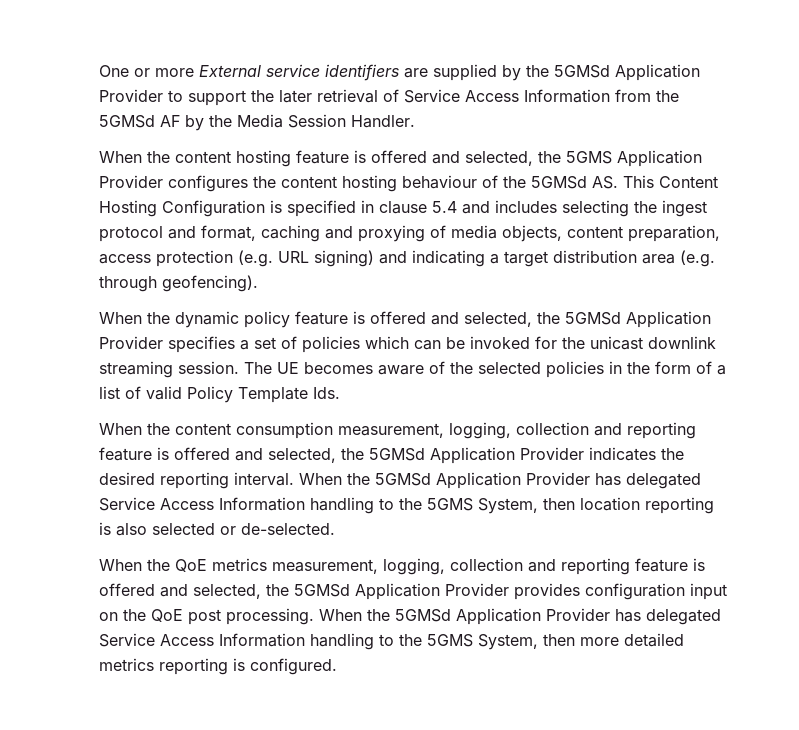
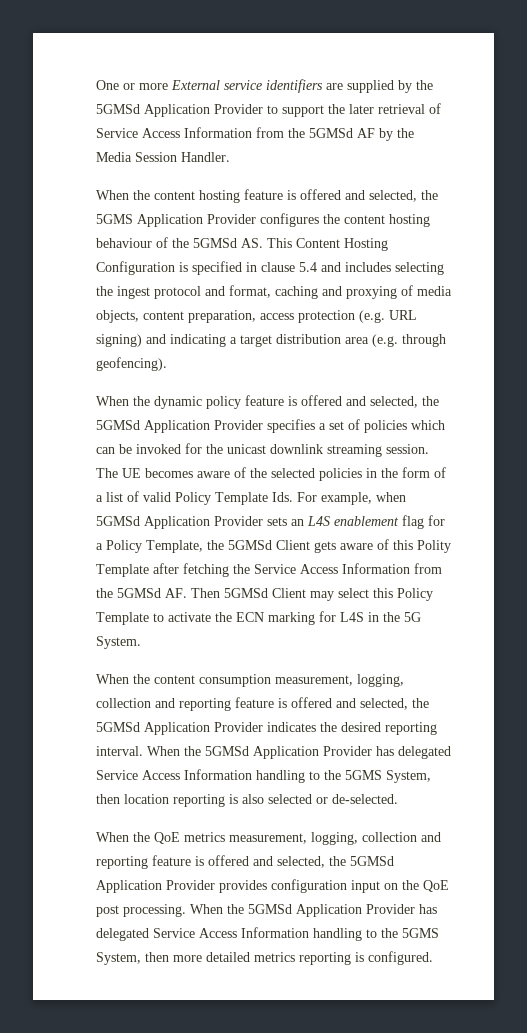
- The UE becomes aware of the selected policies in the form of a list of valid Policy Template Ids.
+ The UE becomes aware of the selected policies in the form of a list of valid Policy Template Ids. For example, when 5GMSd Application Provider sets an L4S enablement flag for a Policy Template, the 5GMSd Client gets aware of this Polity Template after fetching the Service Access Information from the 5GMSd AF. Then 5GMSd Client may select this Policy Template to activate the ECN marking for L4S in the 5G System.

